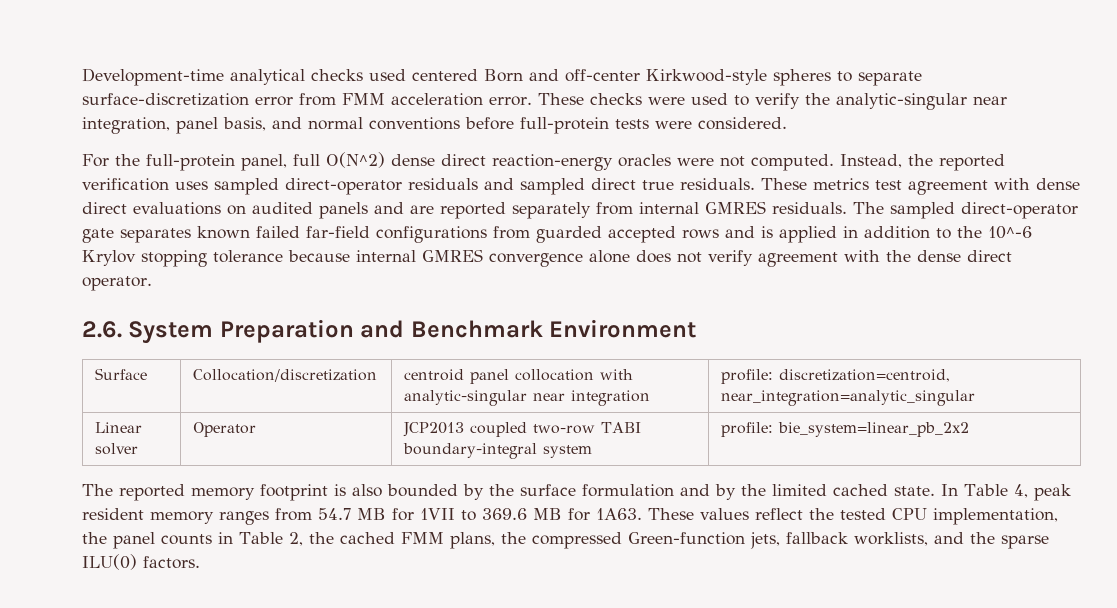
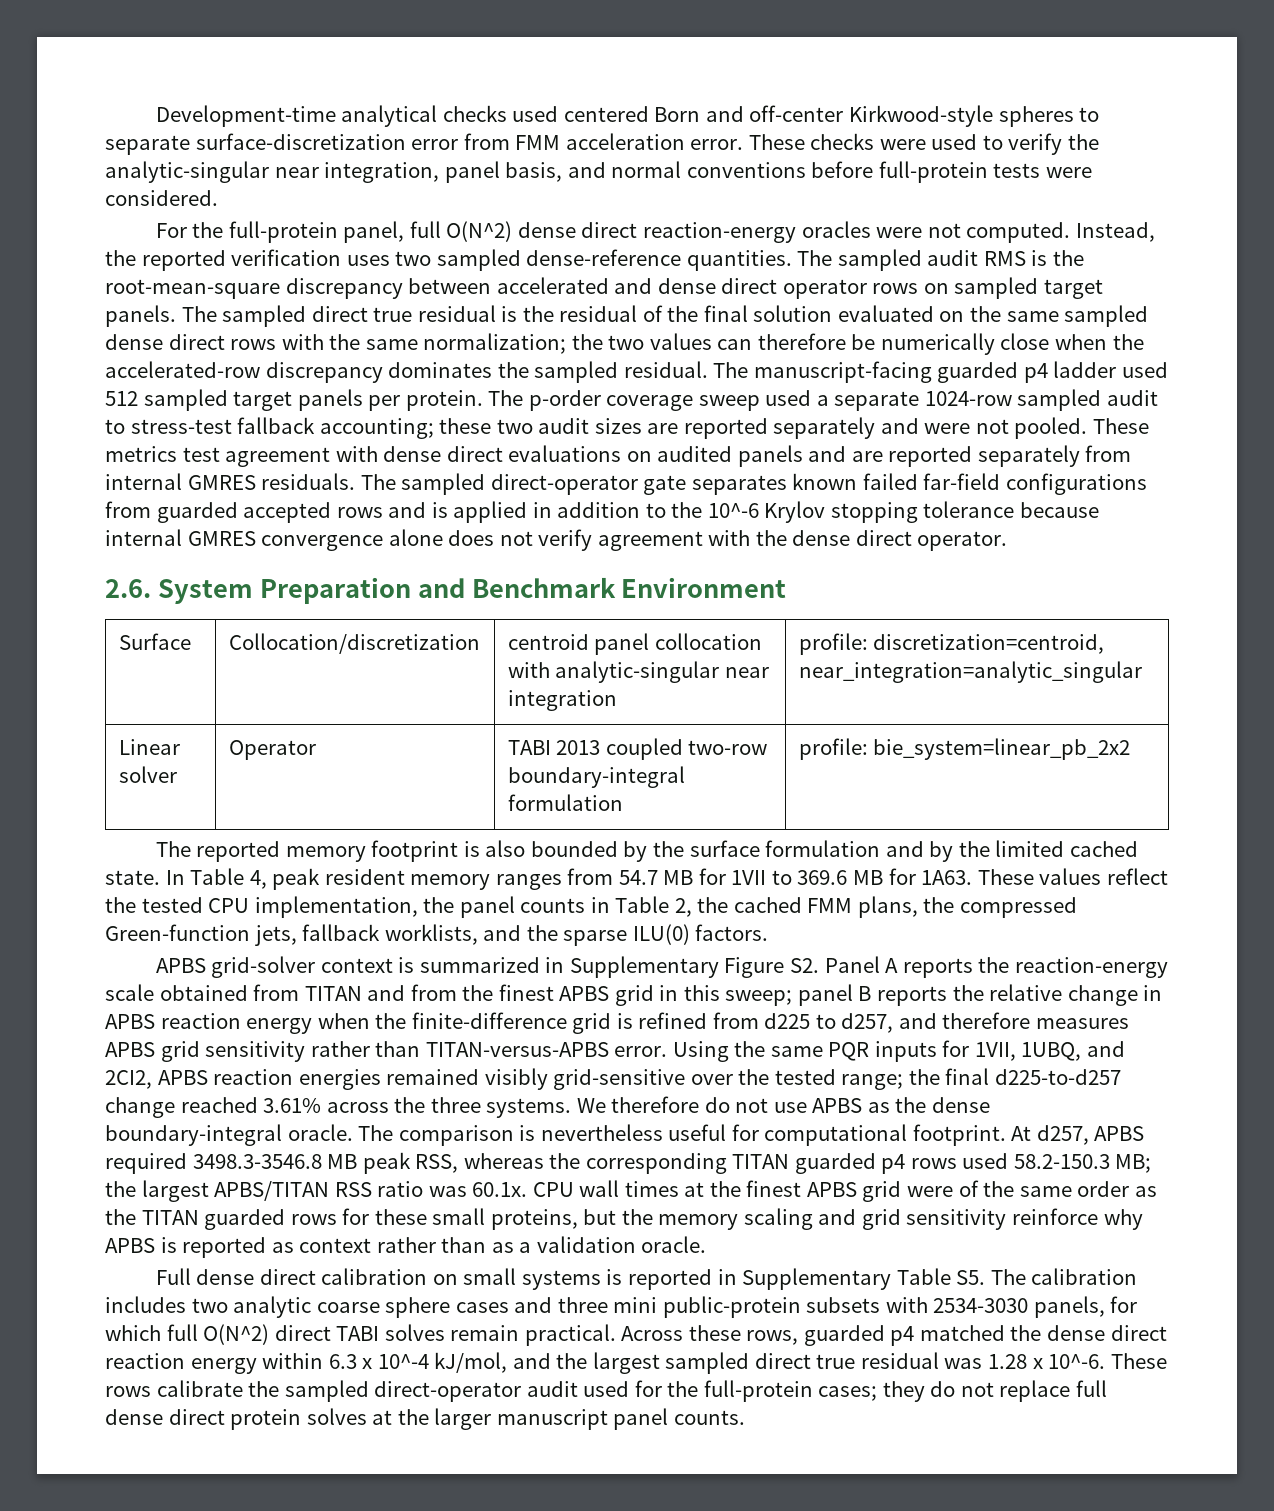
- Instead, the reported verification uses sampled direct-operator residuals and sampled direct true residuals.
+ Instead, the reported verification uses two sampled dense-reference quantities. The sampled audit RMS is the root-mean-square discrepancy between accelerated and dense direct operator rows on sampled target panels. The sampled direct true residual is the residual of the final solution evaluated on the same sampled dense direct rows with the same normalization; the two values can therefore be numerically close when the accelerated-row discrepancy dominates the sampled residual. The manuscript-facing guarded p4 ladder used 512 sampled target panels per protein. The p-order coverage sweep used a separate 1024-row sampled audit to stress-test fallback accounting; these two audit sizes are reported separately and were not pooled.
- Linear solver | Operator | JCP2013 coupled two-row TABI boundary-integral system | profile: bie_system=linear_pb_2x2
+ Linear solver | Operator | TABI 2013 coupled two-row boundary-integral formulation | profile: bie_system=linear_pb_2x2
+ APBS grid-solver context is summarized in Supplementary Figure S2. Panel A reports the reaction-energy scale obtained from TITAN and from the finest APBS grid in this sweep; panel B reports the relative change in APBS reaction energy when the finite-difference grid is refined from d225 to d257, and therefore measures APBS grid sensitivity rather than TITAN-versus-APBS error. Using the same PQR inputs for 1VII, 1UBQ, and 2CI2, APBS reaction energies remained visibly grid-sensitive over the tested range; the final d225-to-d257 change reached 3.61% across the three systems. We therefore do not use APBS as the dense boundary-integral oracle. The comparison is nevertheless useful for computational footprint. At d257, APBS required 3498.3-3546.8 MB peak RSS, whereas the corresponding TITAN guarded p4 rows used 58.2-150.3 MB; the largest APBS/TITAN RSS ratio was 60.1x. CPU wall times at the finest APBS grid were of the same order as the TITAN guarded rows for these small proteins, but the memory scaling and grid sensitivity reinforce why APBS is reported as context rather than as a validation oracle.
+ Full dense direct calibration on small systems is reported in Supplementary Table S5. The calibration includes two analytic coarse sphere cases and three mini public-protein subsets with 2534-3030 panels, for which full O(N^2) direct TABI solves remain practical. Across these rows, guarded p4 matched the dense direct reaction energy within 6.3 x 10^-4 kJ/mol, and the largest sampled direct true residual was 1.28 x 10^-6. These rows calibrate the sampled direct-operator audit used for the full-protein cases; they do not replace full dense direct protein solves at the larger manuscript panel counts.

